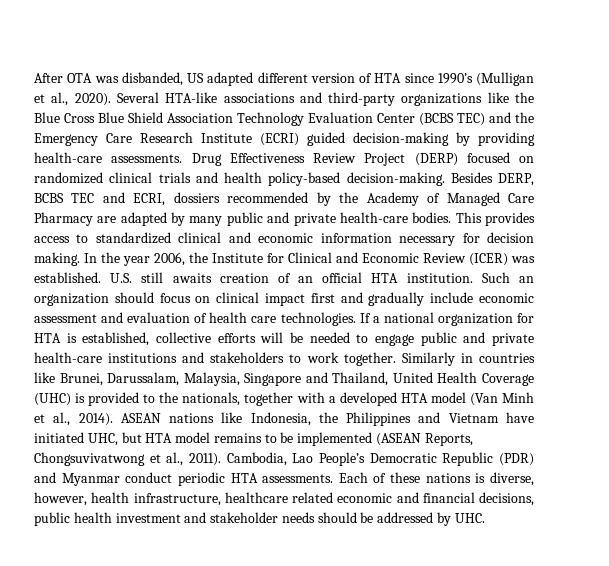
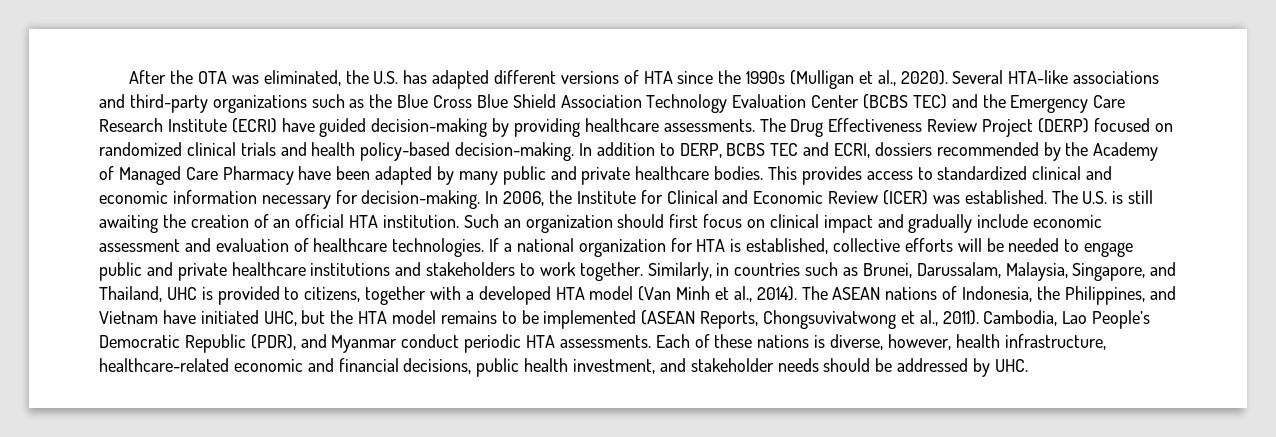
- After OTA was disbanded, US adapted different version of HTA since 1990’s (Mulligan et al., 2020).
+ After the OTA was eliminated, the U.S. has adapted different versions of HTA since the 1990s (Mulligan et al., 2020).
- Several HTA-like associations and third-party organizations like the Blue Cross Blue Shield Association Technology Evaluation Center (BCBS TEC) and the Emergency Care Research Institute (ECRI) guided decision-making by providing health-care assessments. Drug Effectiveness Review Project (DERP) focused on randomized clinical trials and health policy-based decision-making.
+ Several HTA-like associations and third-party organizations such as the Blue Cross Blue Shield Association Technology Evaluation Center (BCBS TEC) and the Emergency Care Research Institute (ECRI) have guided decision-making by providing healthcare assessments. The Drug Effectiveness Review Project (DERP) focused on randomized clinical trials and health policy-based decision-making.
- Besides DERP, BCBS TEC and ECRI, dossiers recommended by the Academy of Managed Care Pharmacy are adapted by many public and private health-care bodies.
+ In addition to DERP, BCBS TEC and ECRI, dossiers recommended by the Academy of Managed Care Pharmacy have been adapted by many public and private healthcare bodies.
- This provides access to standardized clinical and economic information necessary for decision making. In the year 2006, the Institute for Clinical and Economic Review (ICER) was established.
+ This provides access to standardized clinical and economic information necessary for decision-making. In 2006, the Institute for Clinical and Economic Review (ICER) was established.
- U.S. still awaits creation of an official HTA institution.
+ The U.S. is still awaiting the creation of an official HTA institution.
- Such an organization should focus on clinical impact first and gradually include economic assessment and evaluation of health care technologies.
+ Such an organization should first focus on clinical impact and gradually include economic assessment and evaluation of healthcare technologies.
- If a national organization for HTA is established, collective efforts will be needed to engage public and private health-care institutions and stakeholders to work together.
+ If a national organization for HTA is established, collective efforts will be needed to engage public and private healthcare institutions and stakeholders to work together.
- Similarly in countries like Brunei, Darussalam, Malaysia, Singapore and Thailand, United Health Coverage (UHC) is provided to the nationals, together with a developed HTA model (Van Minh et al., 2014).
+ Similarly, in countries such as Brunei, Darussalam, Malaysia, Singapore, and Thailand, UHC is provided to citizens, together with a developed HTA model (Van Minh et al., 2014).
- ASEAN nations like Indonesia, the Philippines and Vietnam have initiated UHC, but HTA model remains to be implemented (ASEAN Reports, Chongsuvivatwong et al., 2011).
+ The ASEAN nations of Indonesia, the Philippines, and Vietnam have initiated UHC, but the HTA model remains to be implemented (ASEAN Reports, Chongsuvivatwong et al., 2011).
- Cambodia, Lao People’s Democratic Republic (PDR) and Myanmar conduct periodic HTA assessments.
+ Cambodia, Lao People’s Democratic Republic (PDR), and Myanmar conduct periodic HTA assessments.
- Each of these nations is diverse, however, health infrastructure, healthcare related economic and financial decisions, public health investment and stakeholder needs should be addressed by UHC.
+ Each of these nations is diverse, however, health infrastructure, healthcare-related economic and financial decisions, public health investment, and stakeholder needs should be addressed by UHC.

